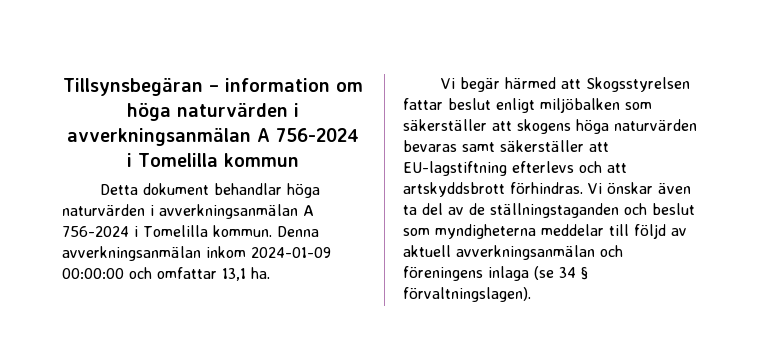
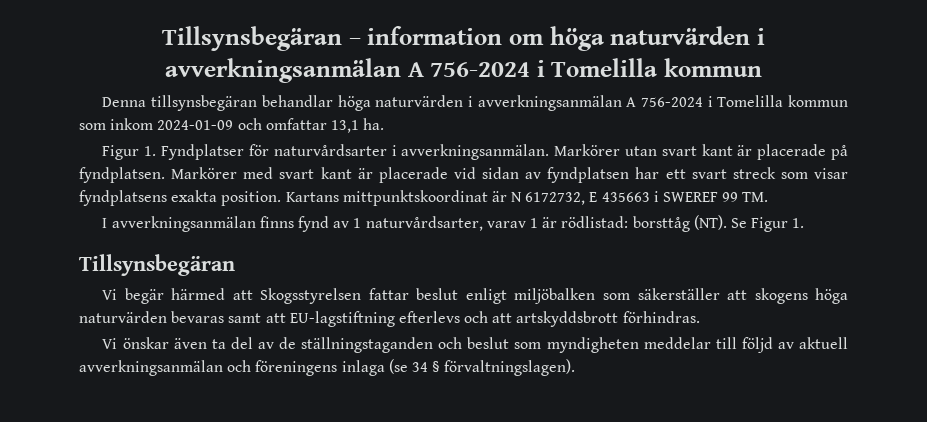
- Detta dokument behandlar höga naturvärden i avverkningsanmälan A 756-2024 i Tomelilla kommun. Denna avverkningsanmälan inkom 2024-01-09 00:00:00 och omfattar 13,1 ha.
+ Denna tillsynsbegäran behandlar höga naturvärden i avverkningsanmälan A 756-2024 i Tomelilla kommun som inkom 2024-01-09 och omfattar 13,1 ha.
+ Figur 1. Fyndplatser för naturvårdsarter i avverkningsanmälan. Markörer utan svart kant är placerade på fyndplatsen. Markörer med svart kant är placerade vid sidan av fyndplatsen har ett svart streck som visar fyndplatsens exakta position. Kartans mittpunktskoordinat är N 6172732, E 435663 i SWEREF 99 TM.
+ I avverkningsanmälan finns fynd av 1 naturvårdsarter, varav 1 är rödlistad: borsttåg (NT). Se Figur 1.
+ Tillsynsbegäran
- Vi begär härmed att Skogsstyrelsen fattar beslut enligt miljöbalken som säkerställer att skogens höga naturvärden bevaras samt säkerställer att EU-lagstiftning efterlevs och att artskyddsbrott förhindras. Vi önskar även ta del av de ställningstaganden och beslut som myndigheterna meddelar till följd av aktuell avverkningsanmälan och föreningens inlaga (se 34 § förvaltningslagen).
+ Vi begär härmed att Skogsstyrelsen fattar beslut enligt miljöbalken som säkerställer att skogens höga naturvärden bevaras samt att EU-lagstiftning efterlevs och att artskyddsbrott förhindras.
+ Vi önskar även ta del av de ställningstaganden och beslut som myndigheten meddelar till följd av aktuell avverkningsanmälan och föreningens inlaga (se 34 § förvaltningslagen).

